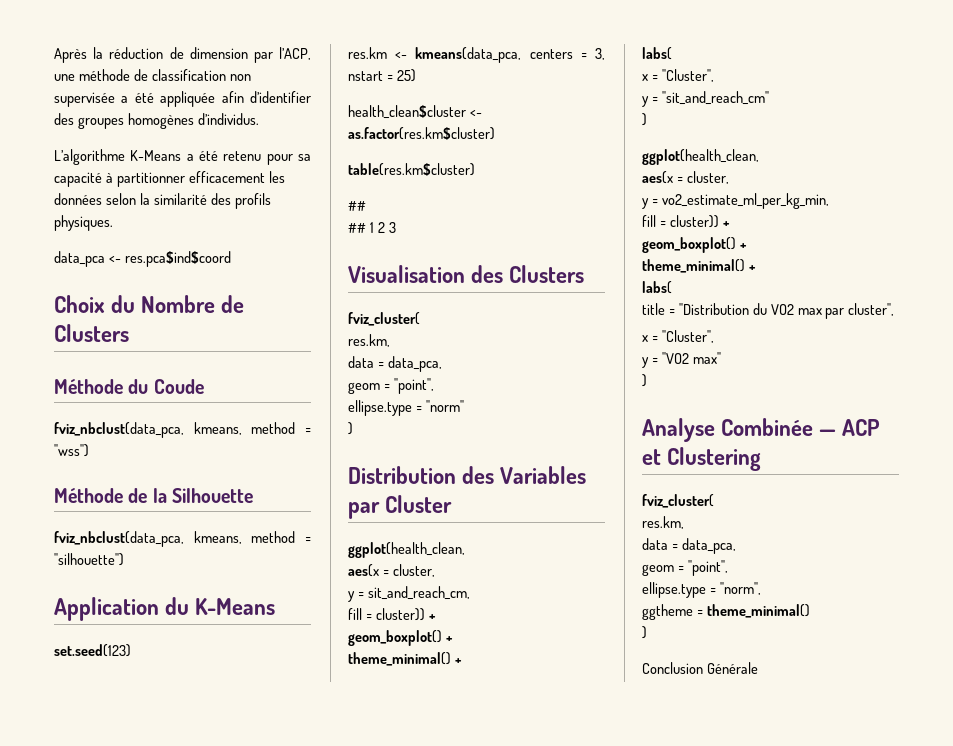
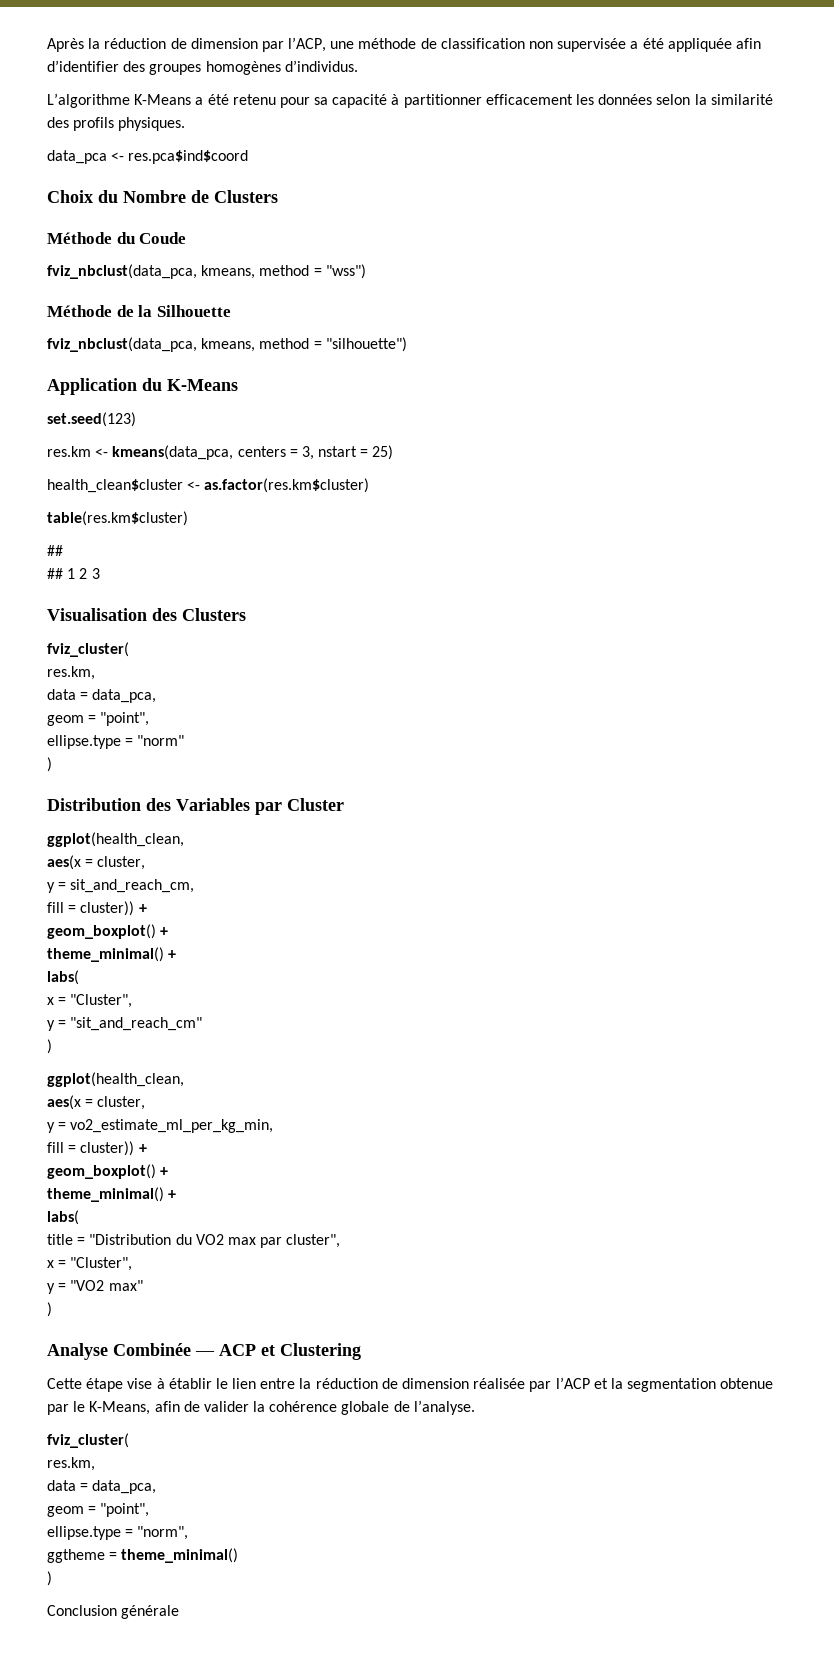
+ Cette étape vise à établir le lien entre la réduction de dimension réalisée par l’ACP et la segmentation obtenue par le K-Means, afin de valider la cohérence globale de l’analyse.
- Conclusion Générale
+ Conclusion générale

